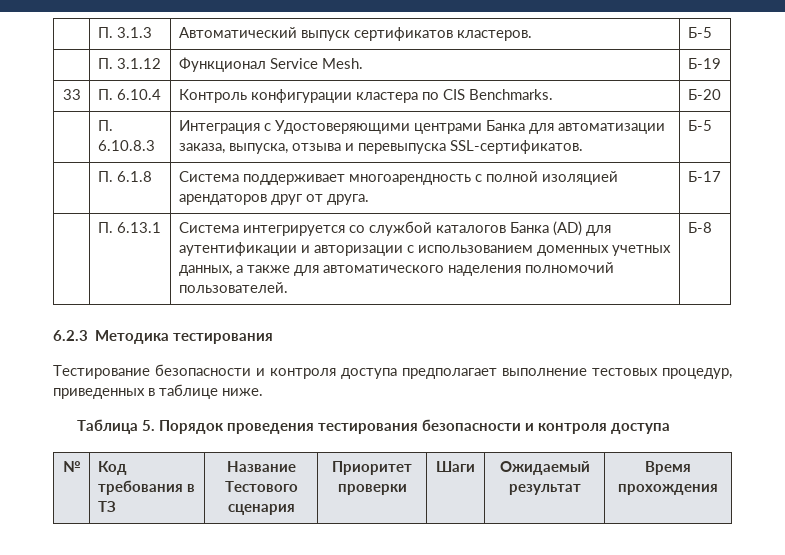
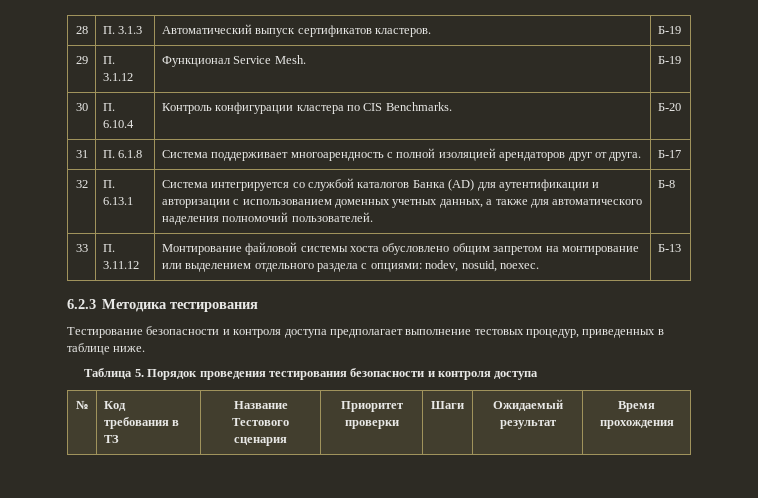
- | П. 3.1.3 | Автоматический выпуск сертификатов кластеров. | Б-5
- | П. 3.1.12 | Функционал Service Mesh. | Б-19
+ 28 | П. 3.1.3 | Автоматический выпуск сертификатов кластеров. | Б-19
+ 29 | П. 3.1.12 | Функционал Service Mesh. | Б-19
- 33 | П. 6.10.4 | Контроль конфигурации кластера по CIS Benchmarks. | Б-20
+ 30 | П. 6.10.4 | Контроль конфигурации кластера по CIS Benchmarks. | Б-20
- | П. 6.10.8.3 | Интеграция с Удостоверяющими центрами Банка для автоматизации заказа, выпуска, отзыва и перевыпуска SSL-сертификатов. | Б-5
- | П. 6.1.8 | Система поддерживает многоарендность с полной изоляцией арендаторов друг от друга. | Б-17
+ 31 | П. 6.1.8 | Система поддерживает многоарендность с полной изоляцией арендаторов друг от друга. | Б-17
- | П. 6.13.1 | Система интегрируется со службой каталогов Банка (AD) для аутентификации и авторизации с использованием доменных учетных данных, а также для автоматического наделения полномочий пользователей. | Б-8
+ 32 | П. 6.13.1 | Система интегрируется со службой каталогов Банка (AD) для аутентификации и авторизации с использованием доменных учетных данных, а также для автоматического наделения полномочий пользователей. | Б-8
+ 33 | П. 3.11.12 | Монтирование файловой системы хоста обусловлено общим запретом на монтирование или выделением отдельного раздела с опциями: nodev, nosuid, noexec. | Б-13

